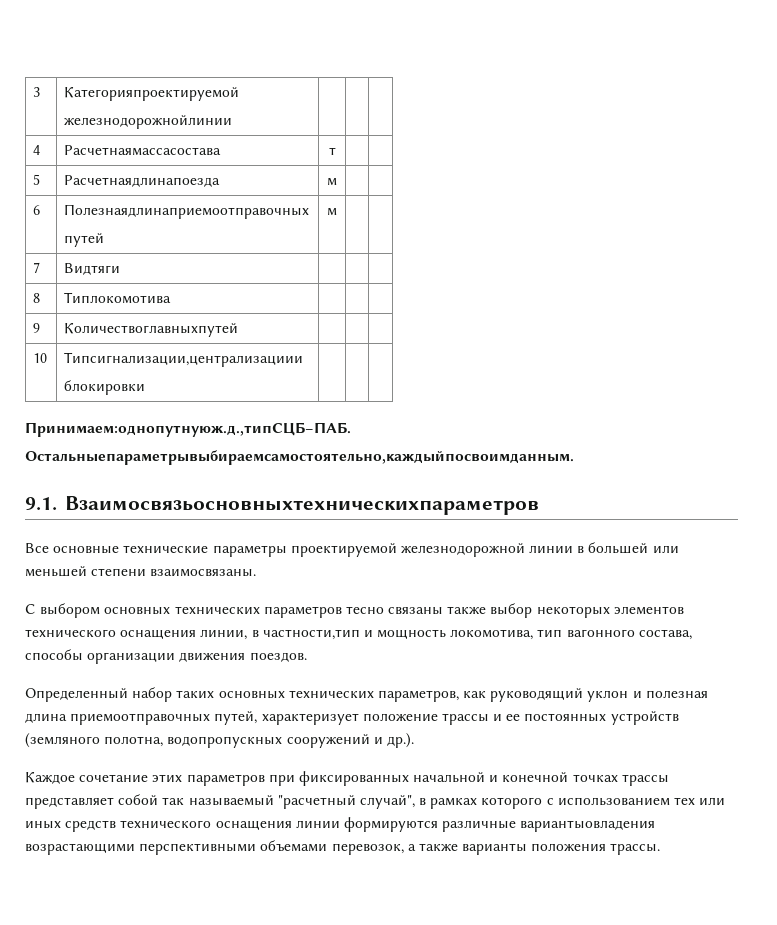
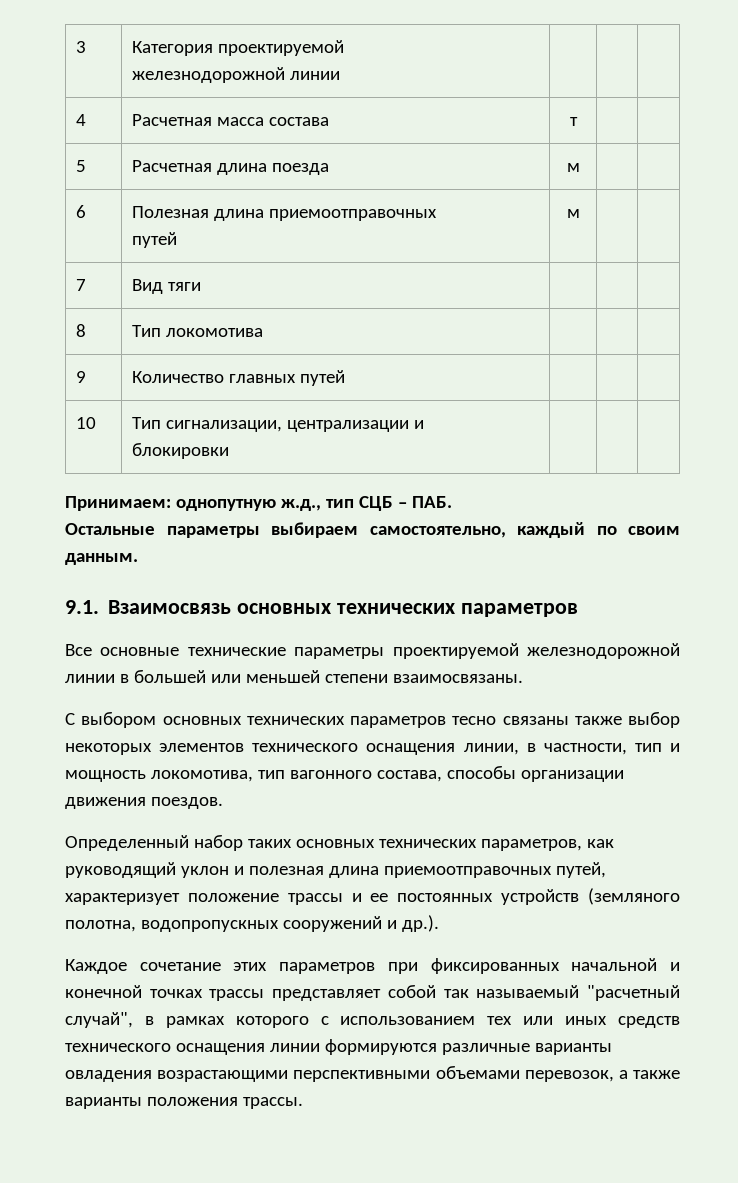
- 3 | Категорияпроектируемой
- железнодорожнойлинии | | |
- 4 | Расчетнаямассасостава | т | |
+ 3 | Категория проектируемой
+ железнодорожной линии | | |
+ 4 | Расчетная масса состава | т | |
- 5 | Расчетнаядлинапоезда | м | |
+ 5 | Расчетная длина поезда | м | |
- 6 | Полезнаядлинаприемоотправочных
+ 6 | Полезная длина приемоотправочных
- 7 | Видтяги | | |
+ 7 | Вид тяги | | |
- 8 | Типлокомотива | | |
+ 8 | Тип локомотива | | |
- 9 | Количествоглавныхпутей | | |
- 10 | Типсигнализации,централизациии
+ 9 | Количество главных путей | | |
+ 10 | Тип сигнализации, централизации и
  блокировки | | |
- Принимаем:однопутнуюж.д.,типСЦБ–ПАБ.
- Остальныепараметрывыбираемсамостоятельно,каждыйпосвоимданным.
- 9.1. Взаимосвязьосновныхтехническихпараметров
+ Принимаем: однопутную ж.д., тип СЦБ – ПАБ.
+ Остальные параметры выбираем самостоятельно, каждый по своим данным.
+ 9.1. Взаимосвязь основных технических параметров
- С выбором основных технических параметров тесно связаны также выбор некоторых элементов технического оснащения линии, в частности,тип и мощность локомотива, тип вагонного состава, способы организации движения поездов.
+ С выбором основных технических параметров тесно связаны также выбор некоторых элементов технического оснащения линии, в частности, тип и мощность локомотива, тип вагонного состава, способы организации движения поездов.
- Каждое сочетание этих параметров при фиксированных начальной и конечной точках трассы представляет собой так называемый "расчетный случай", в рамках которого с использованием тех или иных средств технического оснащения линии формируются различные вариантыовладения возрастающими перспективными объемами перевозок, а также варианты положения трассы.
+ Каждое сочетание этих параметров при фиксированных начальной и конечной точках трассы представляет собой так называемый "расчетный случай", в рамках которого с использованием тех или иных средств технического оснащения линии формируются различные варианты овладения возрастающими перспективными объемами перевозок, а также варианты положения трассы.

